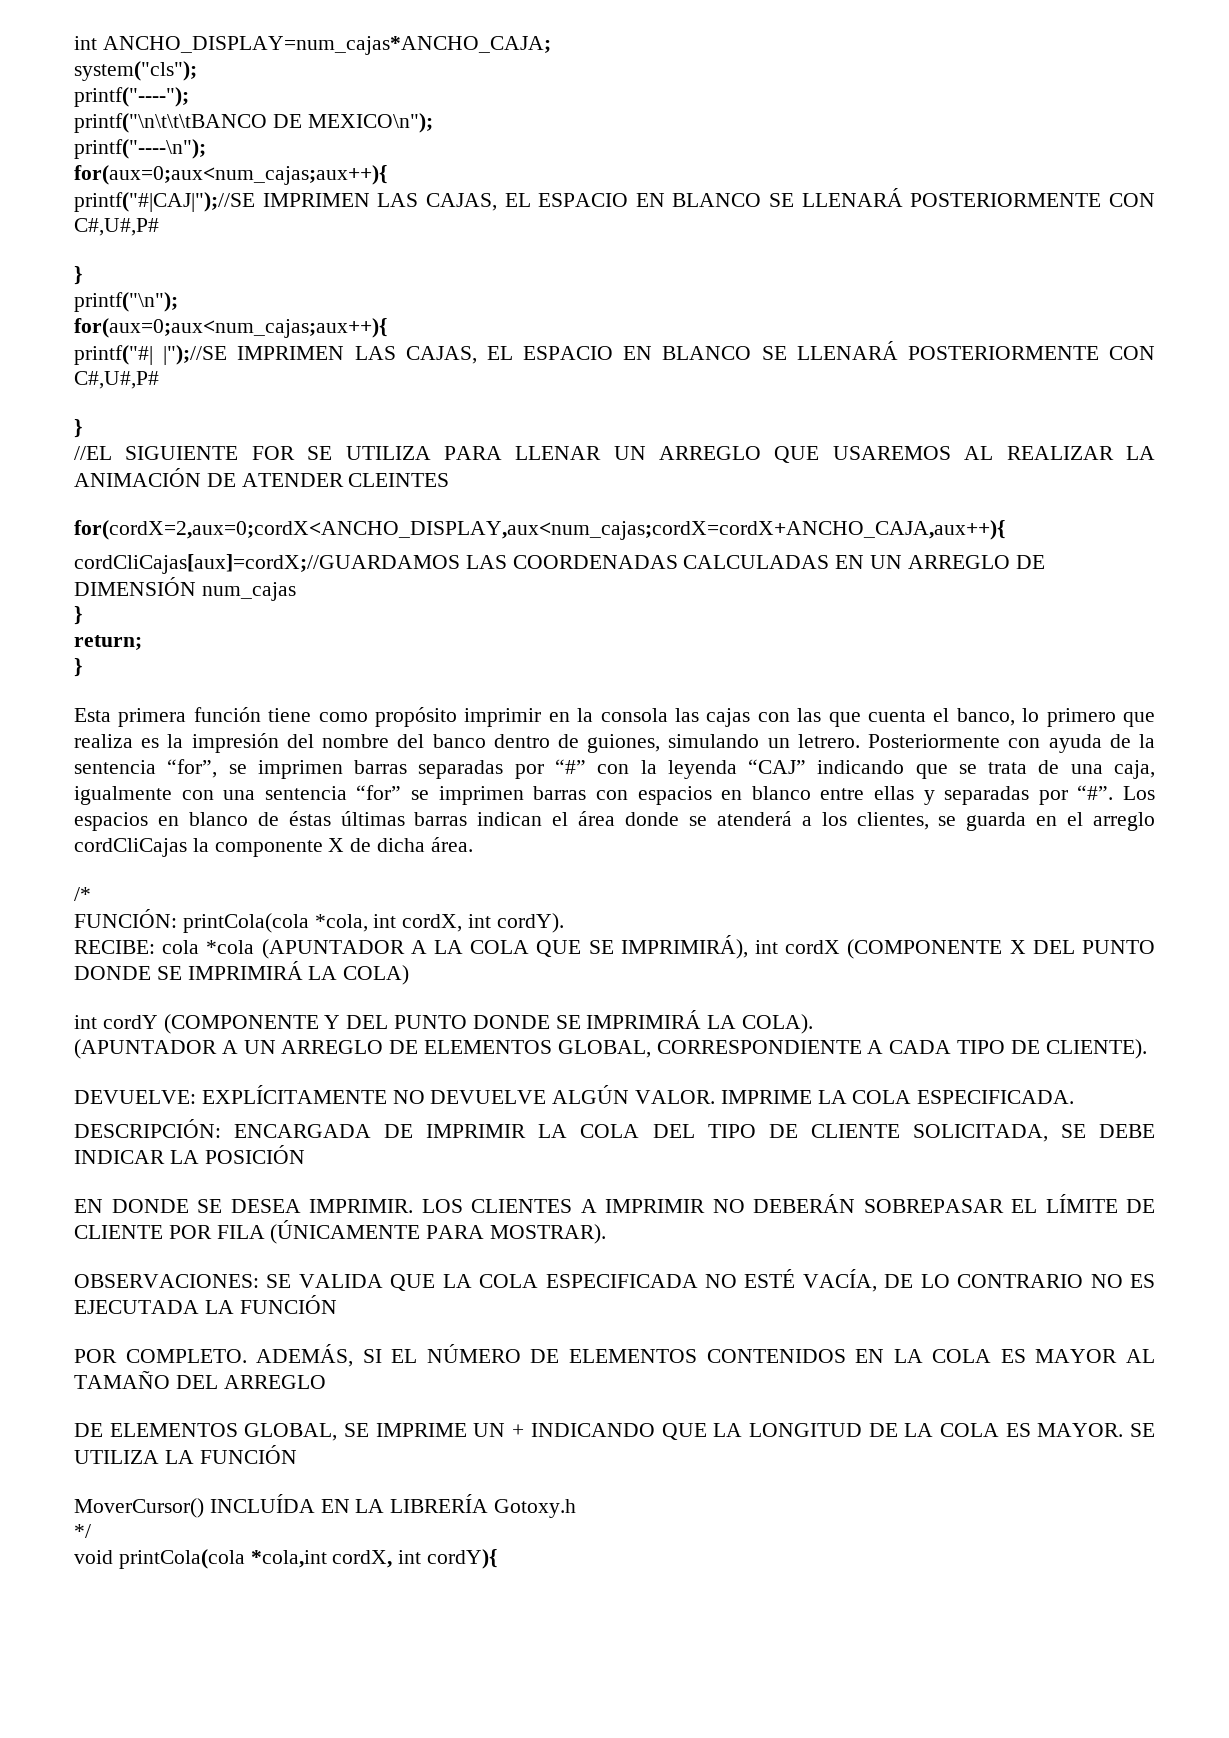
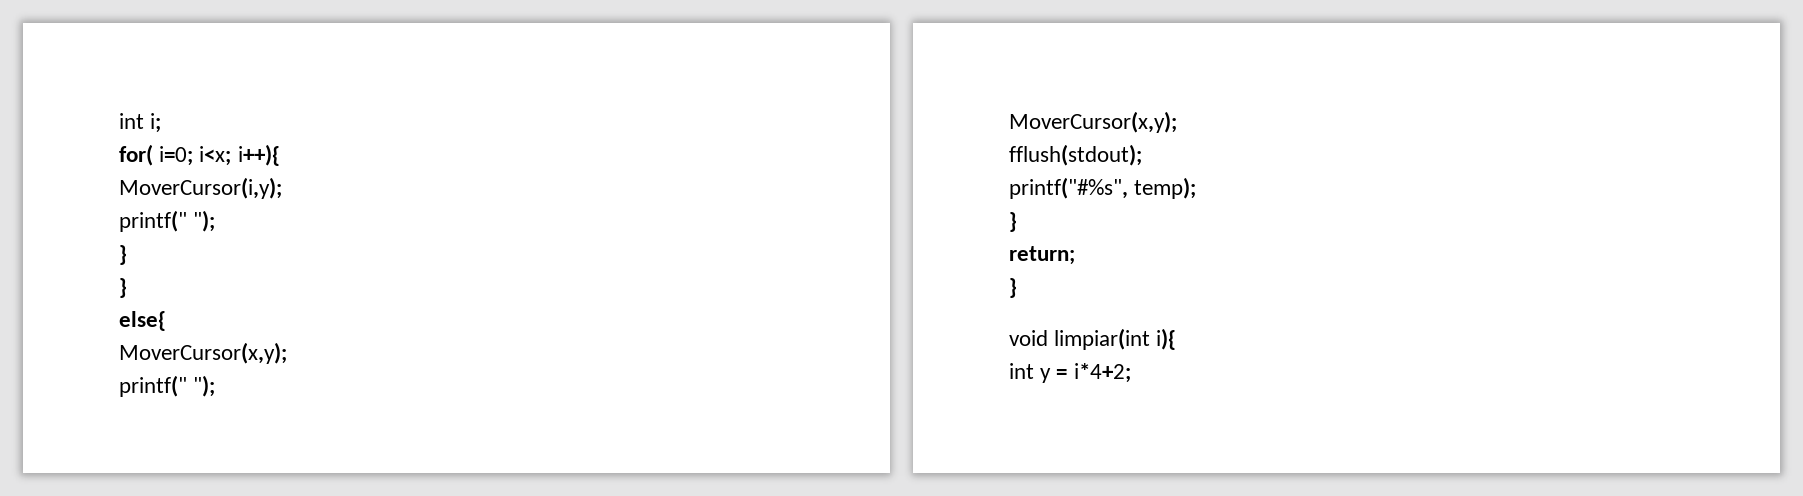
- int ANCHO_DISPLAY=num_cajas*ANCHO_CAJA;
- system("cls");
- printf("----");
- printf("\n\t\t\tBANCO DE MEXICO\n");
- printf("----\n");
- for(aux=0;aux<num_cajas;aux++){
- printf("#|CAJ|");//SE IMPRIMEN LAS CAJAS, EL ESPACIO EN BLANCO SE LLENARÁ POSTERIORMENTE CON C#,U#,P#
+ int i;
+ for( i=0; i<x; i++){
+ MoverCursor(i,y);
+ printf(" ");
  }
- printf("\n");
- for(aux=0;aux<num_cajas;aux++){
- printf("#| |");//SE IMPRIMEN LAS CAJAS, EL ESPACIO EN BLANCO SE LLENARÁ POSTERIORMENTE CON C#,U#,P#
  }
- //EL SIGUIENTE FOR SE UTILIZA PARA LLENAR UN ARREGLO QUE USAREMOS AL REALIZAR LA ANIMACIÓN DE ATENDER CLEINTES
- for(cordX=2,aux=0;cordX<ANCHO_DISPLAY,aux<num_cajas;cordX=cordX+ANCHO_CAJA,aux++){
- cordCliCajas[aux]=cordX;//GUARDAMOS LAS COORDENADAS CALCULADAS EN UN ARREGLO DE DIMENSIÓN num_cajas
+ else{
+ MoverCursor(x,y);
+ printf(" ");
+ MoverCursor(x,y);
+ fflush(stdout);
+ printf("#%s", temp);
  }
  return;
  }
- Esta primera función tiene como propósito imprimir en la consola las cajas con las que cuenta el banco, lo primero que realiza es la impresión del nombre del banco dentro de guiones, simulando un letrero. Posteriormente con ayuda de la sentencia “for”, se imprimen barras separadas por “#” con la leyenda “CAJ” indicando que se trata de una caja, igualmente con una sentencia “for” se imprimen barras con espacios en blanco entre ellas y separadas por “#”. Los espacios en blanco de éstas últimas barras indican el área donde se atenderá a los clientes, se guarda en el arreglo cordCliCajas la componente X de dicha área.
- /*
- FUNCIÓN: printCola(cola *cola, int cordX, int cordY).
- RECIBE: cola *cola (APUNTADOR A LA COLA QUE SE IMPRIMIRÁ), int cordX (COMPONENTE X DEL PUNTO DONDE SE IMPRIMIRÁ LA COLA)
- int cordY (COMPONENTE Y DEL PUNTO DONDE SE IMPRIMIRÁ LA COLA).
- (APUNTADOR A UN ARREGLO DE ELEMENTOS GLOBAL, CORRESPONDIENTE A CADA TIPO DE CLIENTE).
- DEVUELVE: EXPLÍCITAMENTE NO DEVUELVE ALGÚN VALOR. IMPRIME LA COLA ESPECIFICADA.
- DESCRIPCIÓN: ENCARGADA DE IMPRIMIR LA COLA DEL TIPO DE CLIENTE SOLICITADA, SE DEBE INDICAR LA POSICIÓN
- EN DONDE SE DESEA IMPRIMIR. LOS CLIENTES A IMPRIMIR NO DEBERÁN SOBREPASAR EL LÍMITE DE CLIENTE POR FILA (ÚNICAMENTE PARA MOSTRAR).
- OBSERVACIONES: SE VALIDA QUE LA COLA ESPECIFICADA NO ESTÉ VACÍA, DE LO CONTRARIO NO ES EJECUTADA LA FUNCIÓN
- POR COMPLETO. ADEMÁS, SI EL NÚMERO DE ELEMENTOS CONTENIDOS EN LA COLA ES MAYOR AL TAMAÑO DEL ARREGLO
- DE ELEMENTOS GLOBAL, SE IMPRIME UN + INDICANDO QUE LA LONGITUD DE LA COLA ES MAYOR. SE UTILIZA LA FUNCIÓN
- MoverCursor() INCLUÍDA EN LA LIBRERÍA Gotoxy.h
- */
- void printCola(cola *cola,int cordX, int cordY){
+ void limpiar(int i){
+ int y = i*4+2;

